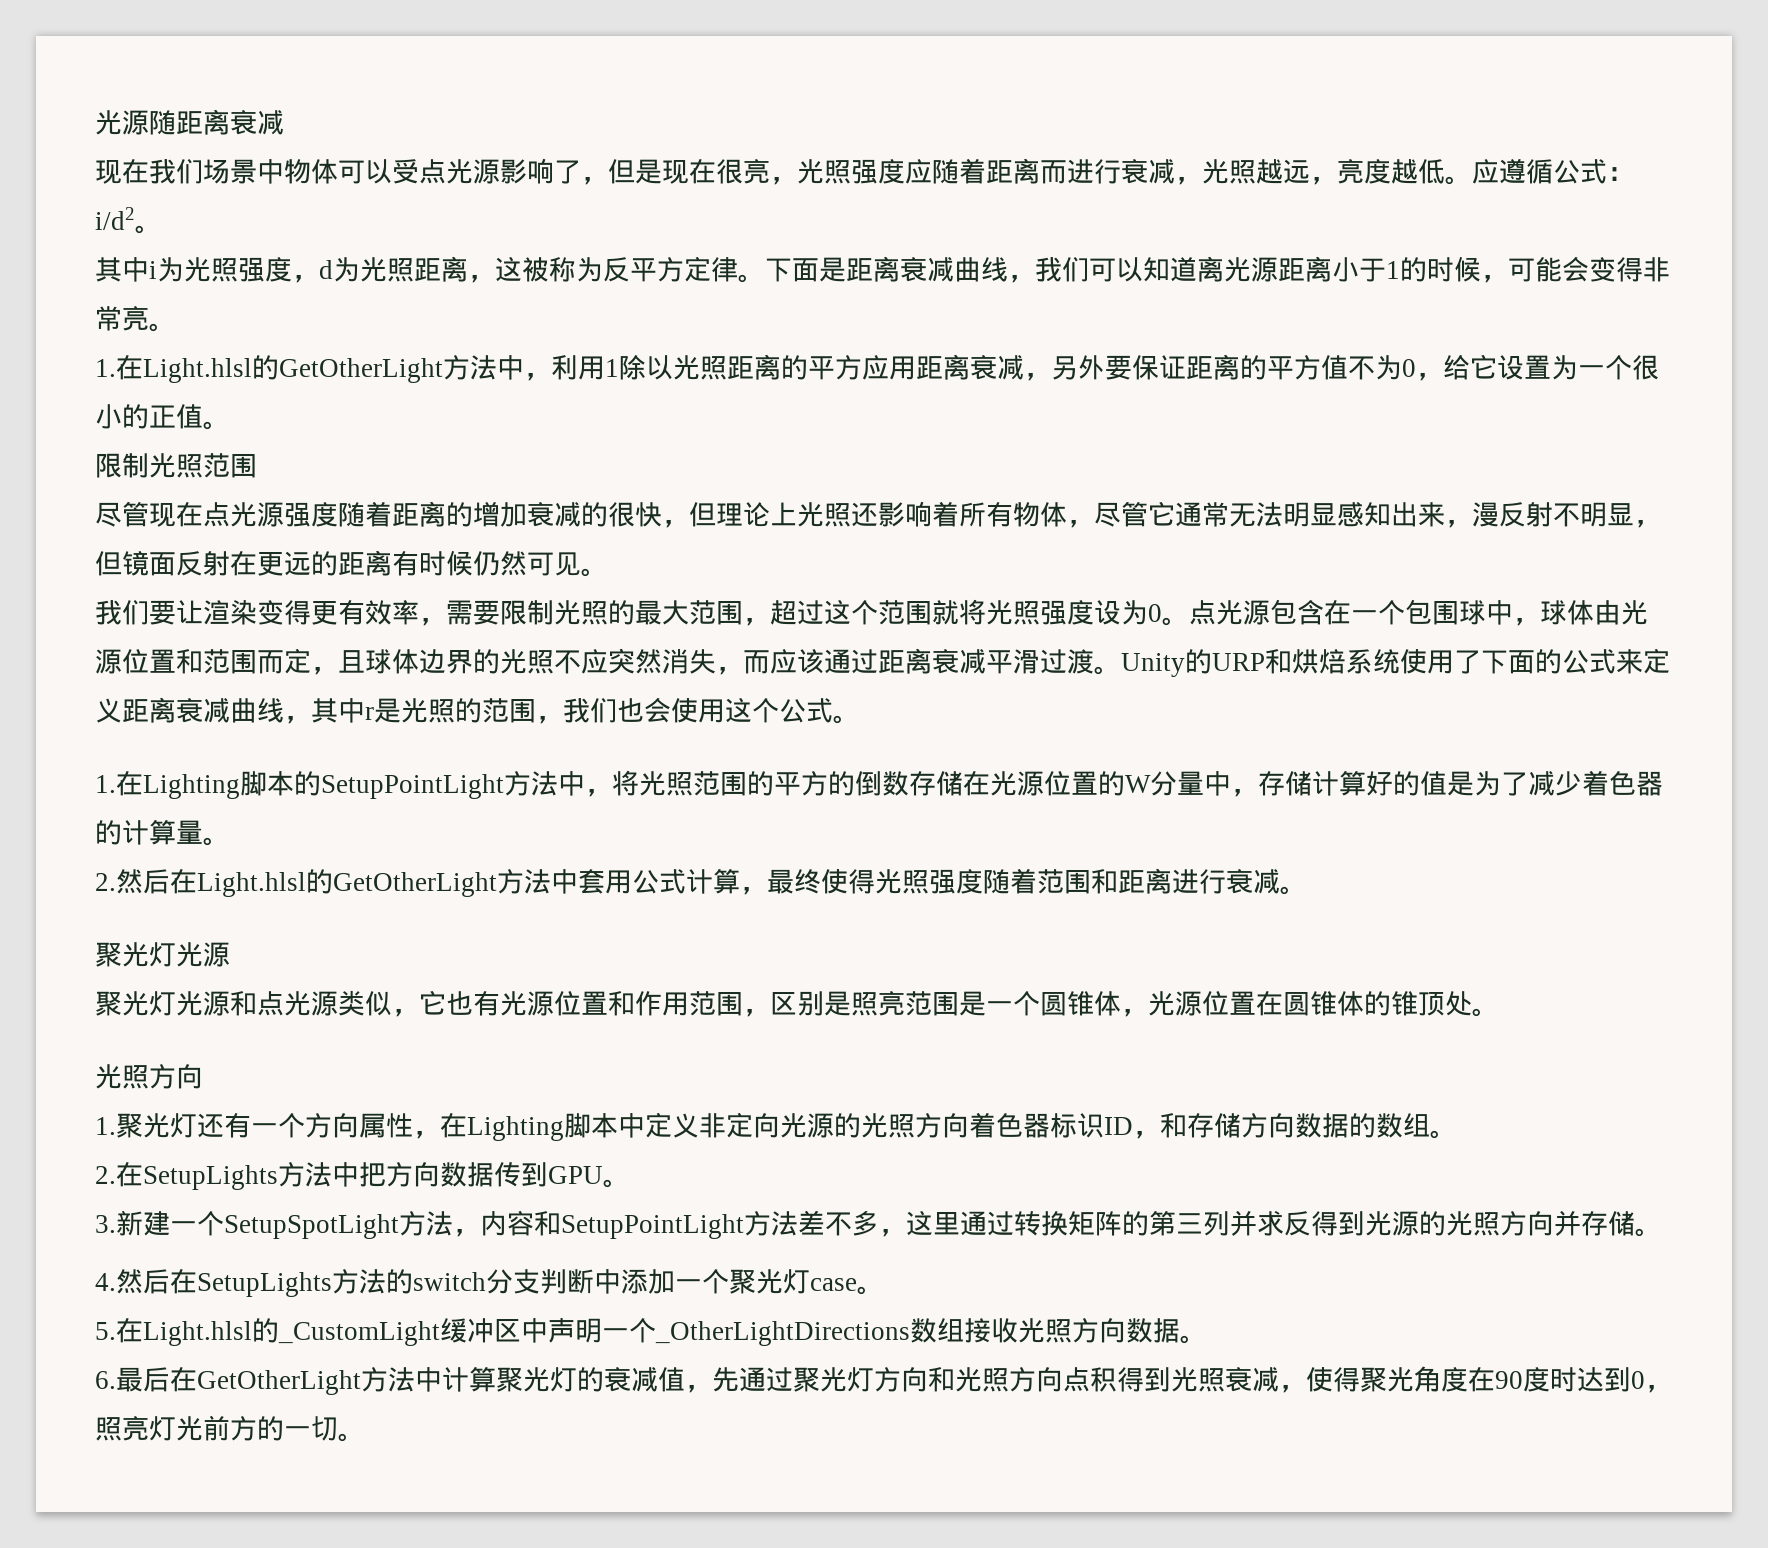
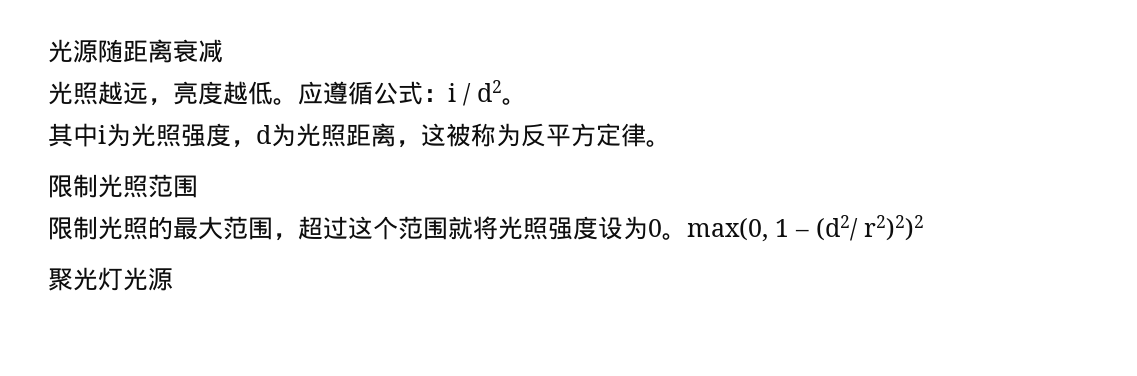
- 现在我们场景中物体可以受点光源影响了，但是现在很亮，光照强度应随着距离而进行衰减，光照越远，亮度越低。
+ 光照越远，亮度越低。
- 应遵循公式：i/d2。
+ 应遵循公式：i / d2。
- 其中i为光照强度，d为光照距离，这被称为反平方定律。下面是距离衰减曲线，我们可以知道离光源距离小于1的时候，可能会变得非常亮。
- 1.在Light.hlsl的GetOtherLight方法中，利用1除以光照距离的平方应用距离衰减，另外要保证距离的平方值不为0，给它设置为一个很小的正值。
+ 其中i为光照强度，d为光照距离，这被称为反平方定律。
  限制光照范围
- 尽管现在点光源强度随着距离的增加衰减的很快，但理论上光照还影响着所有物体，尽管它通常无法明显感知出来，漫反射不明显，但镜面反射在更远的距离有时候仍然可见。
- 我们要让渲染变得更有效率，需要限制光照的最大范围，超过这个范围就将光照强度设为0。点光源包含在一个包围球中，球体由光源位置和范围而定，且球体边界的光照不应突然消失，而应该通过距离衰减平滑过渡。Unity的URP和烘焙系统使用了下面的公式来定义距离衰减曲线，其中r是光照的范围，我们也会使用这个公式。
- 1.在Lighting脚本的SetupPointLight方法中，将光照范围的平方的倒数存储在光源位置的W分量中，存储计算好的值是为了减少着色器的计算量。
- 2.然后在Light.hlsl的GetOtherLight方法中套用公式计算，最终使得光照强度随着范围和距离进行衰减。
+ 限制光照的最大范围，超过这个范围就将光照强度设为0。max(0, 1 – (d2/ r2)2)2
  聚光灯光源
- 聚光灯光源和点光源类似，它也有光源位置和作用范围，区别是照亮范围是一个圆锥体，光源位置在圆锥体的锥顶处。
- 光照方向
- 1.聚光灯还有一个方向属性，在Lighting脚本中定义非定向光源的光照方向着色器标识ID，和存储方向数据的数组。
- 2.在SetupLights方法中把方向数据传到GPU。
- 3.新建一个SetupSpotLight方法，内容和SetupPointLight方法差不多，这里通过转换矩阵的第三列并求反得到光源的光照方向并存储。
- 4.然后在SetupLights方法的switch分支判断中添加一个聚光灯case。
- 5.在Light.hlsl的_CustomLight缓冲区中声明一个_OtherLightDirections数组接收光照方向数据。
- 6.最后在GetOtherLight方法中计算聚光灯的衰减值，先通过聚光灯方向和光照方向点积得到光照衰减，使得聚光角度在90度时达到0，照亮灯光前方的一切。

